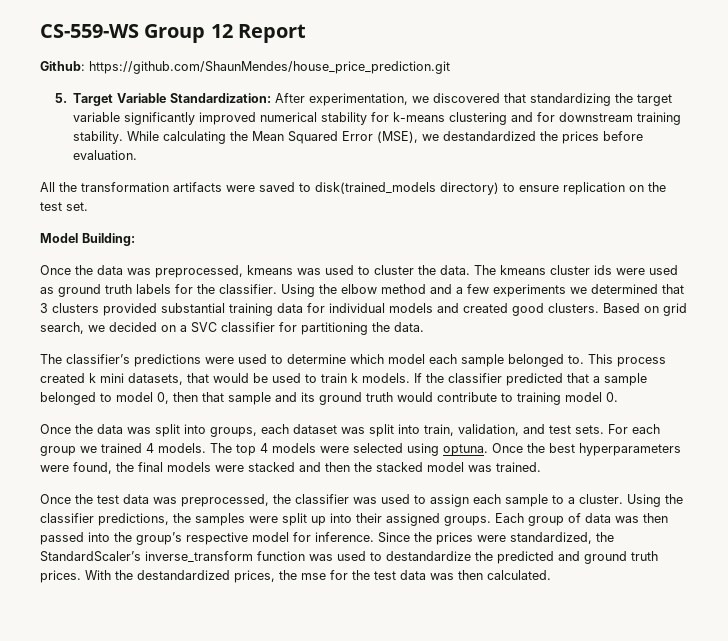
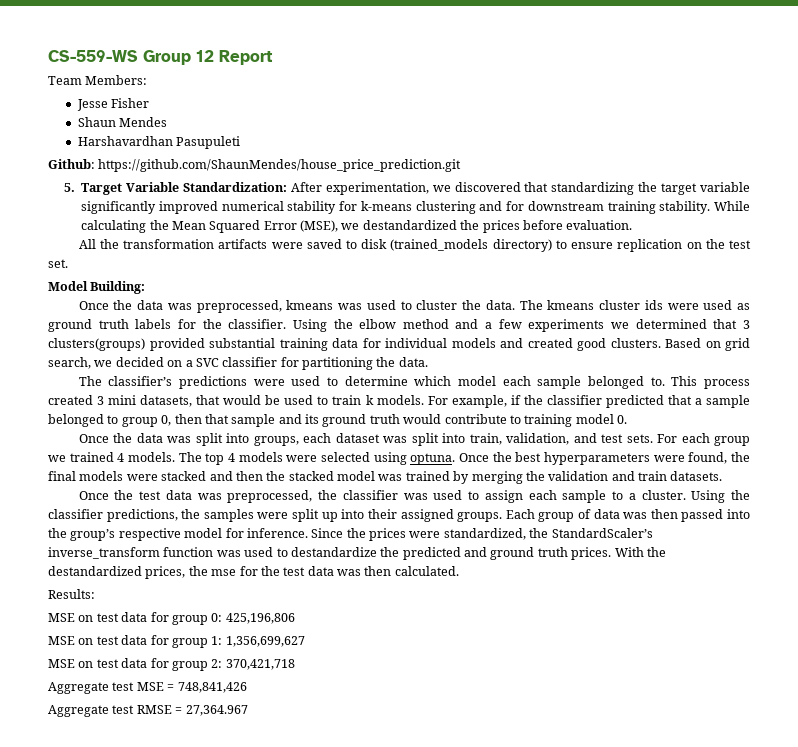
+ Team Members:
+ Jesse Fisher
+ Shaun Mendes
+ Harshavardhan Pasupuleti
- All the transformation artifacts were saved to disk(trained_models directory) to ensure replication on the test set.
+ All the transformation artifacts were saved to disk (trained_models directory) to ensure replication on the test set.
- Using the elbow method and a few experiments we determined that 3 clusters provided substantial training data for individual models and created good clusters.
+ Using the elbow method and a few experiments we determined that 3 clusters(groups) provided substantial training data for individual models and created good clusters.
- This process created k mini datasets, that would be used to train k models.
+ This process created 3 mini datasets, that would be used to train k models.
- If the classifier predicted that a sample belonged to model 0, then that sample and its ground truth would contribute to training model 0.
+ For example, if the classifier predicted that a sample belonged to group 0, then that sample and its ground truth would contribute to training model 0.
- Once the best hyperparameters were found, the final models were stacked and then the stacked model was trained.
+ Once the best hyperparameters were found, the final models were stacked and then the stacked model was trained by merging the validation and train datasets.
+ Results:
+ MSE on test data for group 0: 425,196,806
+ MSE on test data for group 1: 1,356,699,627
+ MSE on test data for group 2: 370,421,718
+ Aggregate test MSE = 748,841,426
+ Aggregate test RMSE = 27,364.967

